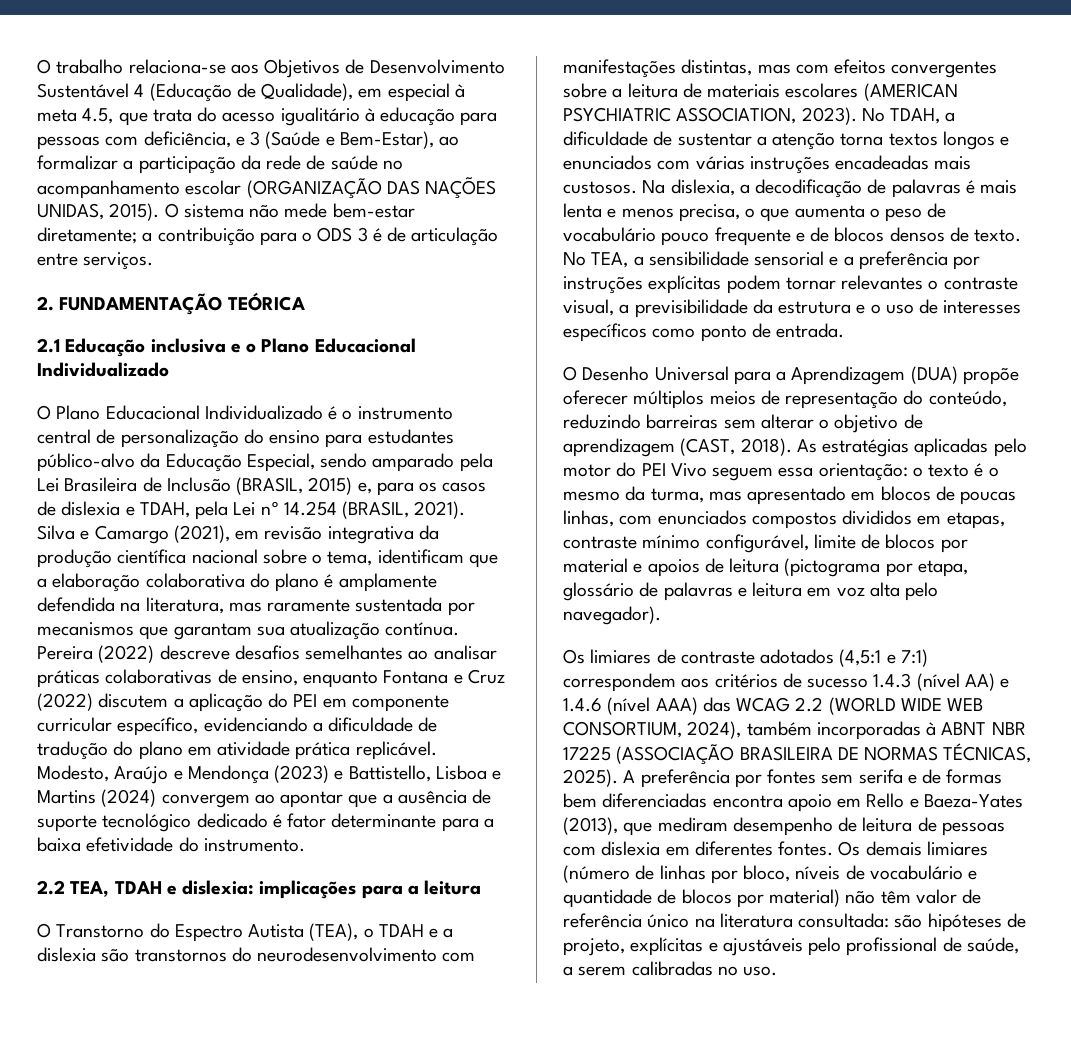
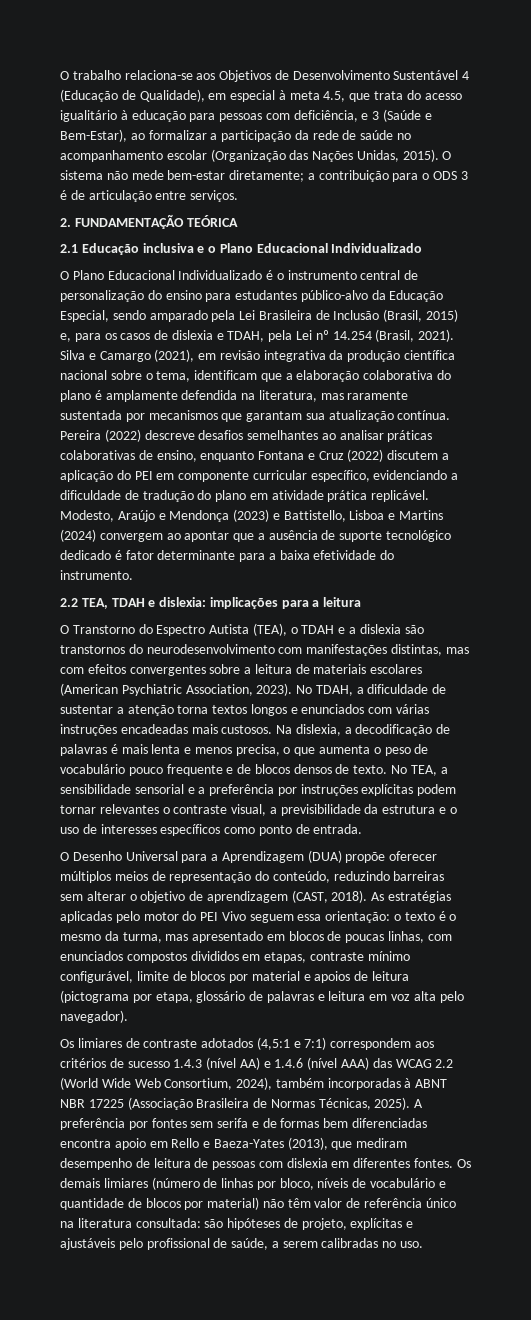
- O trabalho relaciona-se aos Objetivos de Desenvolvimento Sustentável 4 (Educação de Qualidade), em especial à meta 4.5, que trata do acesso igualitário à educação para pessoas com deficiência, e 3 (Saúde e Bem-Estar), ao formalizar a participação da rede de saúde no acompanhamento escolar (ORGANIZAÇÃO DAS NAÇÕES UNIDAS, 2015).
+ O trabalho relaciona-se aos Objetivos de Desenvolvimento Sustentável 4 (Educação de Qualidade), em especial à meta 4.5, que trata do acesso igualitário à educação para pessoas com deficiência, e 3 (Saúde e Bem-Estar), ao formalizar a participação da rede de saúde no acompanhamento escolar (Organização das Nações Unidas, 2015).
- O Plano Educacional Individualizado é o instrumento central de personalização do ensino para estudantes público-alvo da Educação Especial, sendo amparado pela Lei Brasileira de Inclusão (BRASIL, 2015) e, para os casos de dislexia e TDAH, pela Lei nº 14.254 (BRASIL, 2021).
+ O Plano Educacional Individualizado é o instrumento central de personalização do ensino para estudantes público-alvo da Educação Especial, sendo amparado pela Lei Brasileira de Inclusão (Brasil, 2015) e, para os casos de dislexia e TDAH, pela Lei nº 14.254 (Brasil, 2021).
- O Transtorno do Espectro Autista (TEA), o TDAH e a dislexia são transtornos do neurodesenvolvimento com manifestações distintas, mas com efeitos convergentes sobre a leitura de materiais escolares (AMERICAN PSYCHIATRIC ASSOCIATION, 2023).
+ O Transtorno do Espectro Autista (TEA), o TDAH e a dislexia são transtornos do neurodesenvolvimento com manifestações distintas, mas com efeitos convergentes sobre a leitura de materiais escolares (American Psychiatric Association, 2023).
- Os limiares de contraste adotados (4,5:1 e 7:1) correspondem aos critérios de sucesso 1.4.3 (nível AA) e 1.4.6 (nível AAA) das WCAG 2.2 (WORLD WIDE WEB CONSORTIUM, 2024), também incorporadas à ABNT NBR 17225 (ASSOCIAÇÃO BRASILEIRA DE NORMAS TÉCNICAS, 2025).
+ Os limiares de contraste adotados (4,5:1 e 7:1) correspondem aos critérios de sucesso 1.4.3 (nível AA) e 1.4.6 (nível AAA) das WCAG 2.2 (World Wide Web Consortium, 2024), também incorporadas à ABNT NBR 17225 (Associação Brasileira de Normas Técnicas, 2025).

